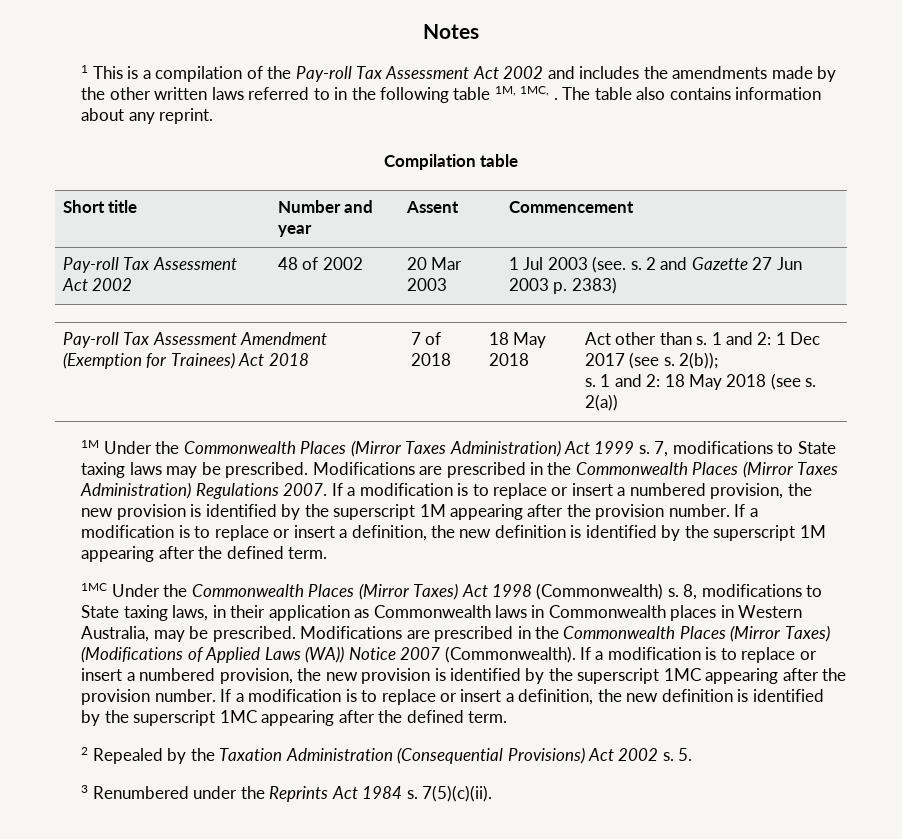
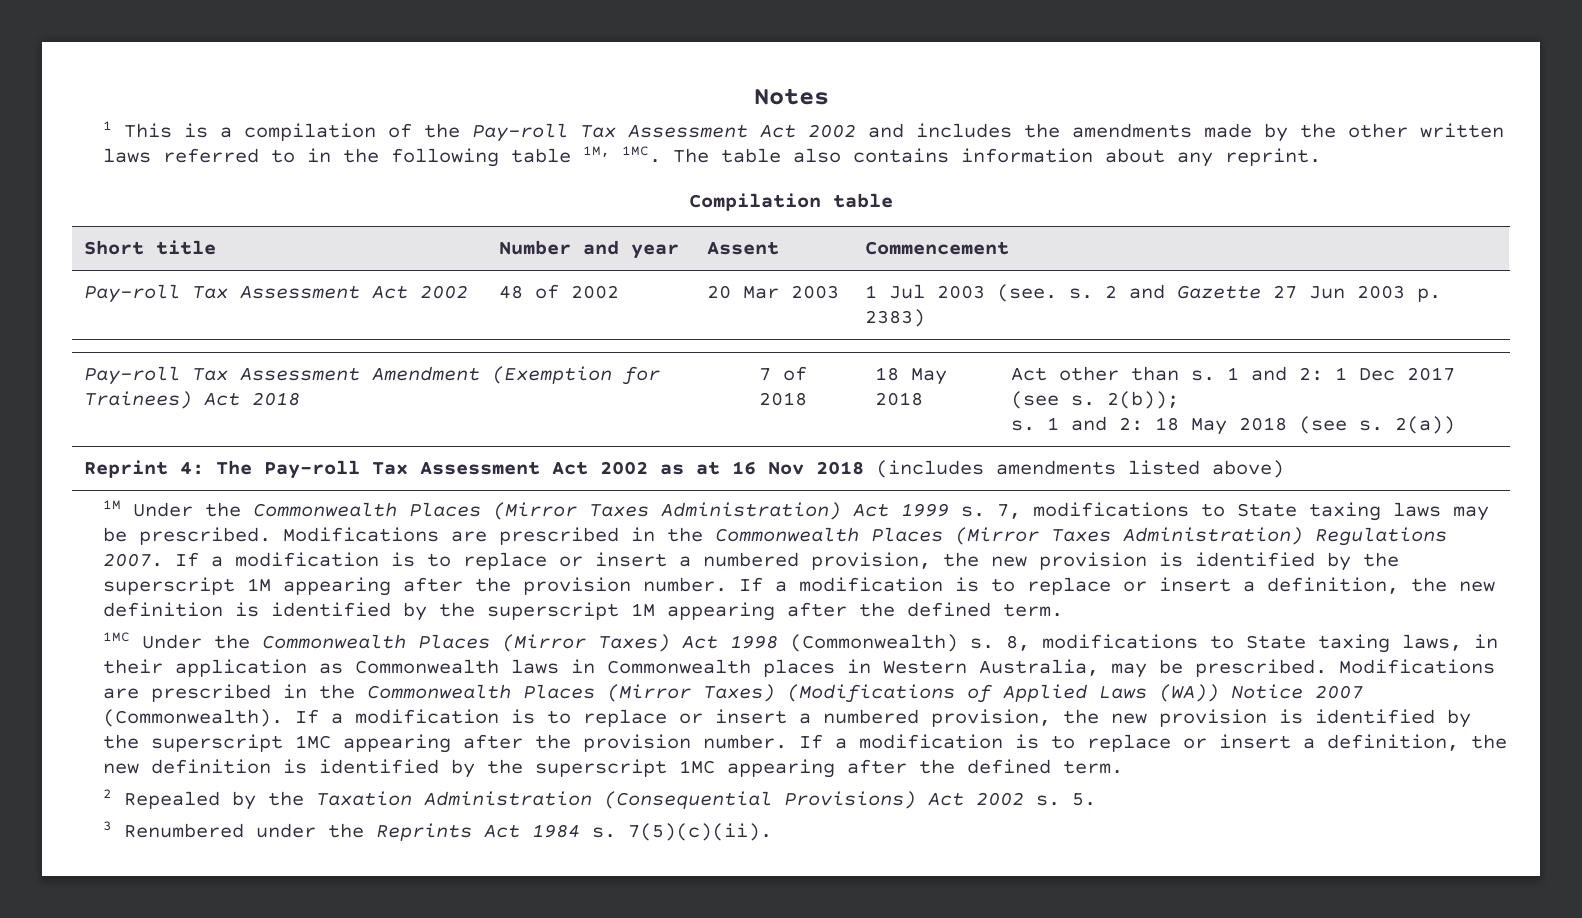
- 1 This is a compilation of the Pay-roll Tax Assessment Act 2002 and includes the amendments made by the other written laws referred to in the following table 1M, 1MC, .
+ 1 This is a compilation of the Pay-roll Tax Assessment Act 2002 and includes the amendments made by the other written laws referred to in the following table 1M, 1MC.
+ Reprint 4: The Pay-roll Tax Assessment Act 2002 as at 16 Nov 2018 (includes amendments listed above)

